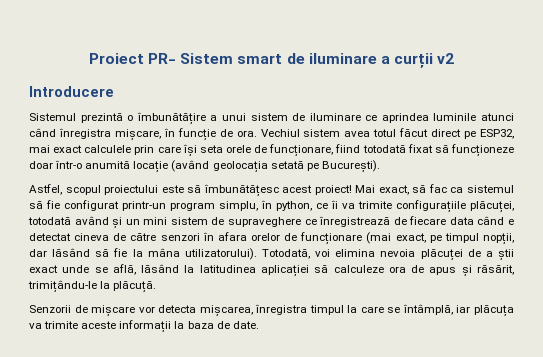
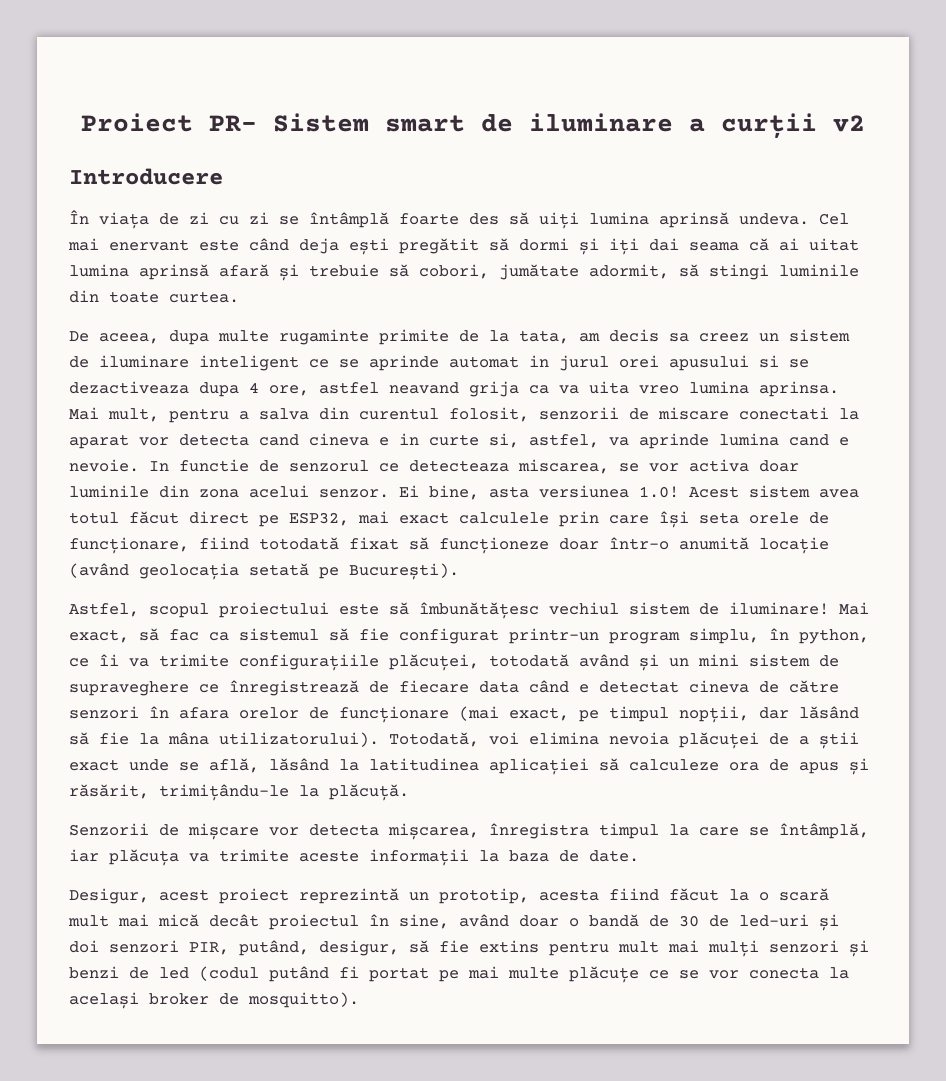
- Sistemul prezintă o îmbunătățire a unui sistem de iluminare ce aprindea luminile atunci când înregistra mișcare, în funcție de ora. Vechiul sistem avea totul făcut direct pe ESP32, mai exact calculele prin care își seta orele de funcționare, fiind totodată fixat să funcționeze doar într-o anumită locație (având geolocația setată pe București).
+ În viața de zi cu zi se întâmplă foarte des să uiți lumina aprinsă undeva. Cel mai enervant este când deja ești pregătit să dormi și iți dai seama că ai uitat lumina aprinsă afară și trebuie să cobori, jumătate adormit, să stingi luminile din toate curtea.
+ De aceea, dupa multe rugaminte primite de la tata, am decis sa creez un sistem de iluminare inteligent ce se aprinde automat in jurul orei apusului si se dezactiveaza dupa 4 ore, astfel neavand grija ca va uita vreo lumina aprinsa. Mai mult, pentru a salva din curentul folosit, senzorii de miscare conectati la aparat vor detecta cand cineva e in curte si, astfel, va aprinde lumina cand e nevoie. In functie de senzorul ce detecteaza miscarea, se vor activa doar luminile din zona acelui senzor. Ei bine, asta versiunea 1.0! Acest sistem avea totul făcut direct pe ESP32, mai exact calculele prin care își seta orele de funcționare, fiind totodată fixat să funcționeze doar într-o anumită locație (având geolocația setată pe București).
- Astfel, scopul proiectului este să îmbunătățesc acest proiect!
+ Astfel, scopul proiectului este să îmbunătățesc vechiul sistem de iluminare!
+ Desigur, acest proiect reprezintă un prototip, acesta fiind făcut la o scară mult mai mică decât proiectul în sine, având doar o bandă de 30 de led-uri și doi senzori PIR, putând, desigur, să fie extins pentru mult mai mulți senzori și benzi de led (codul putând fi portat pe mai multe plăcuțe ce se vor conecta la același broker de mosquitto).

